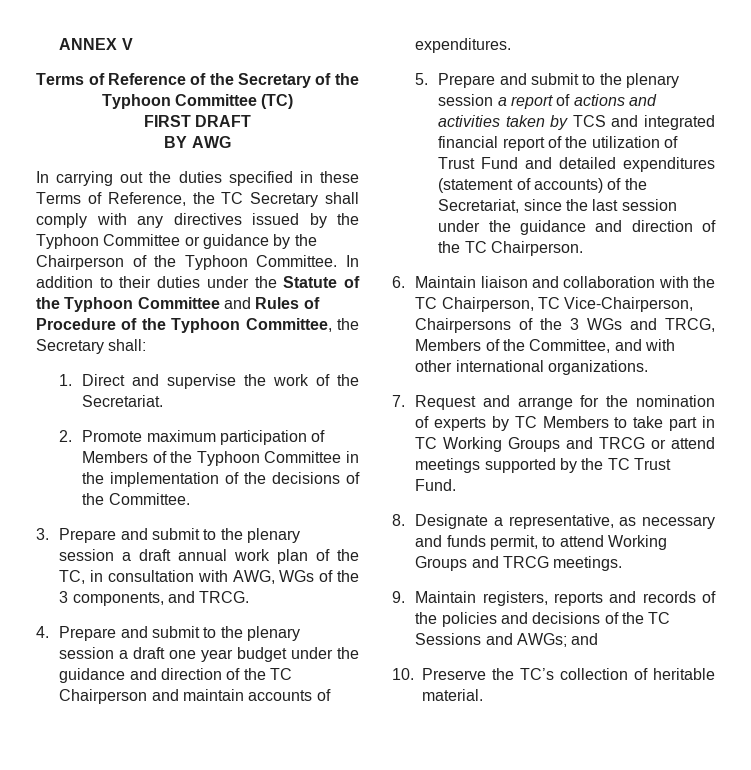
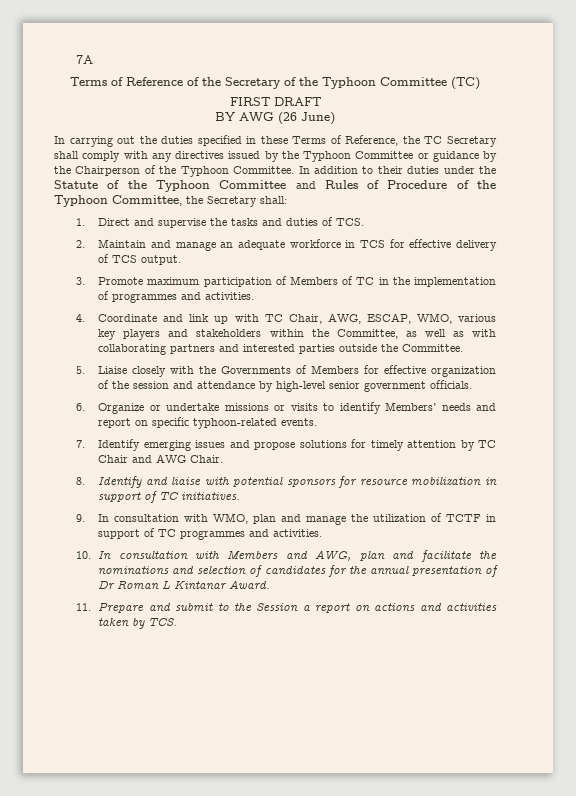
- ANNEX V
+ 7A
- BY AWG
+ BY AWG (26 June)
- 1. Direct and supervise the work of the Secretariat.
- 2. Promote maximum participation of Members of the Typhoon Committee in the implementation of the decisions of the Committee.
- 3. Prepare and submit to the plenary session a draft annual work plan of the TC, in consultation with AWG, WGs of the 3 components, and TRCG.
- 4. Prepare and submit to the plenary session a draft one year budget under the guidance and direction of the TC Chairperson and maintain accounts of expenditures.
- 5. Prepare and submit to the plenary session a report of actions and activities taken by TCS and integrated financial report of the utilization of Trust Fund and detailed expenditures (statement of accounts) of the Secretariat, since the last session under the guidance and direction of the TC Chairperson.
- 6. Maintain liaison and collaboration with the TC Chairperson, TC Vice-Chairperson, Chairpersons of the 3 WGs and TRCG, Members of the Committee, and with other international organizations.
- 7. Request and arrange for the nomination of experts by TC Members to take part in TC Working Groups and TRCG or attend meetings supported by the TC Trust Fund.
- 8. Designate a representative, as necessary and funds permit, to attend Working Groups and TRCG meetings.
- 9. Maintain registers, reports and records of the policies and decisions of the TC Sessions and AWGs; and
- 10. Preserve the TC’s collection of heritable material.
+ 1. Direct and supervise the tasks and duties of TCS.
+ 2. Maintain and manage an adequate workforce in TCS for effective delivery of TCS output.
+ 3. Promote maximum participation of Members of TC in the implementation of programmes and activities.
+ 4. Coordinate and link up with TC Chair, AWG, ESCAP, WMO, various key players and stakeholders within the Committee, as well as with collaborating partners and interested parties outside the Committee.
+ 5. Liaise closely with the Governments of Members for effective organization of the session and attendance by high-level senior government officials.
+ 6. Organize or undertake missions or visits to identify Members’ needs and report on specific typhoon-related events.
+ 7. Identify emerging issues and propose solutions for timely attention by TC Chair and AWG Chair.
+ 8. Identify and liaise with potential sponsors for resource mobilization in support of TC initiatives.
+ 9. In consultation with WMO, plan and manage the utilization of TCTF in support of TC programmes and activities.
+ 10. In consultation with Members and AWG, plan and facilitate the nominations and selection of candidates for the annual presentation of Dr Roman L Kintanar Award.
+ 11. Prepare and submit to the Session a report on actions and activities taken by TCS.

